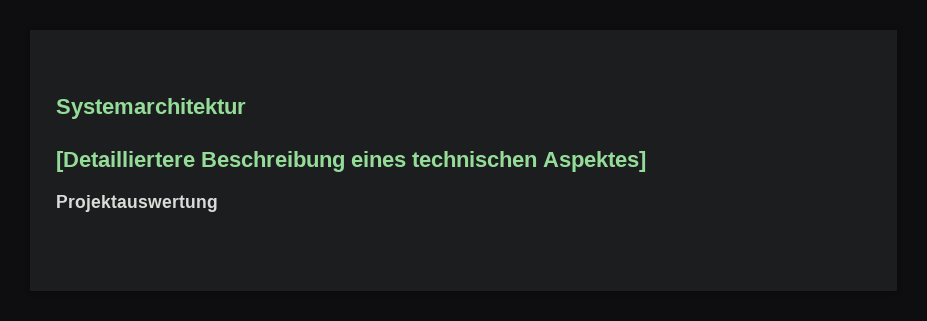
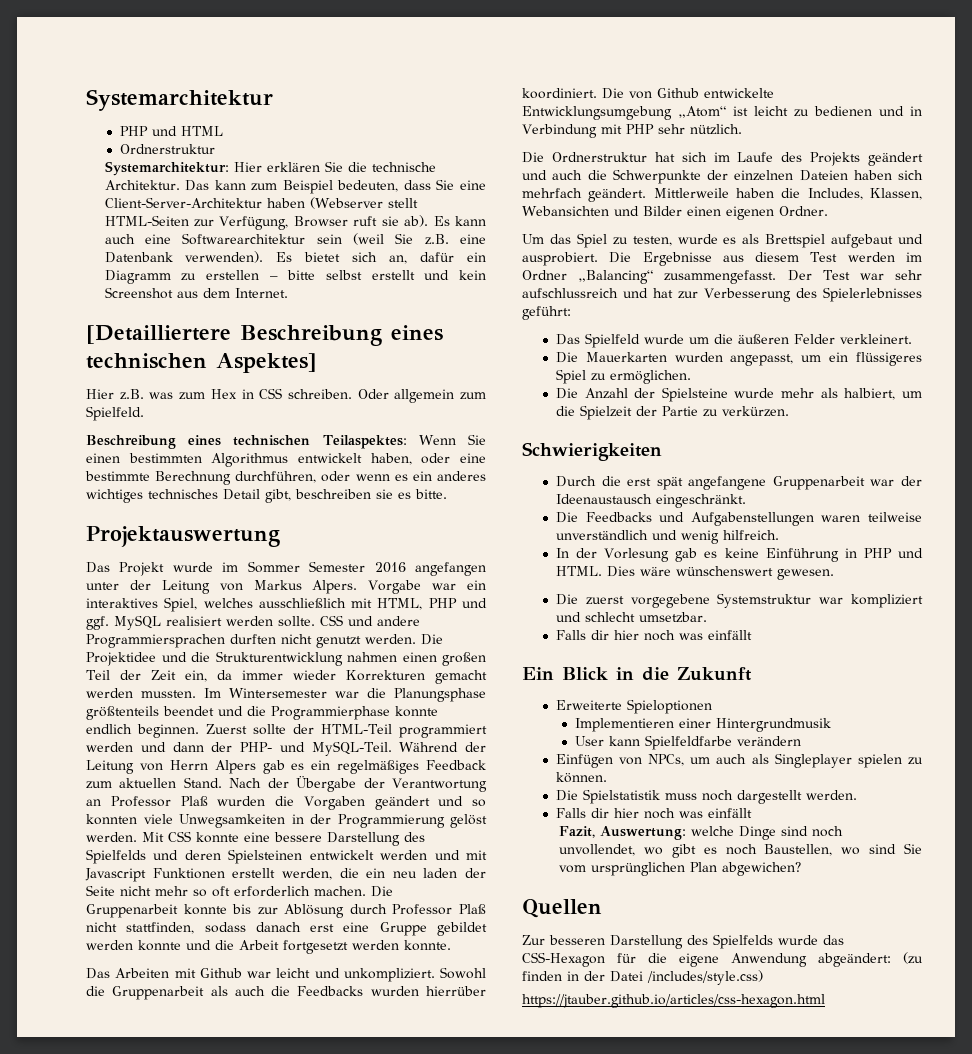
+ PHP und HTML
+ Ordnerstruktur
+ Systemarchitektur: Hier erklären Sie die technische Architektur. Das kann zum Beispiel bedeuten, dass Sie eine Client-Server-Architektur haben (Webserver stellt HTML-Seiten zur Verfügung, Browser ruft sie ab). Es kann auch eine Softwarearchitektur sein (weil Sie z.B. eine Datenbank verwenden). Es bietet sich an, dafür ein Diagramm zu erstellen – bitte selbst erstellt und kein Screenshot aus dem Internet.
+ Hier z.B. was zum Hex in CSS schreiben. Oder allgemein zum Spielfeld.
+ Beschreibung eines technischen Teilaspektes: Wenn Sie einen bestimmten Algorithmus entwickelt haben, oder eine bestimmte Berechnung durchführen, oder wenn es ein anderes wichtiges technisches Detail gibt, beschreiben sie es bitte.
  Projektauswertung
+ Das Projekt wurde im Sommer Semester 2016 angefangen unter der Leitung von Markus Alpers. Vorgabe war ein interaktives Spiel, welches ausschließlich mit HTML, PHP und ggf. MySQL realisiert werden sollte. CSS und andere Programmiersprachen durften nicht genutzt werden. Die Projektidee und die Strukturentwicklung nahmen einen großen Teil der Zeit ein, da immer wieder Korrekturen gemacht werden mussten. Im Wintersemester war die Planungsphase größtenteils beendet und die Programmierphase konnte endlich beginnen. Zuerst sollte der HTML-Teil programmiert werden und dann der PHP- und MySQL-Teil. Während der Leitung von Herrn Alpers gab es ein regelmäßiges Feedback zum aktuellen Stand. Nach der Übergabe der Verantwortung an Professor Plaß wurden die Vorgaben geändert und so konnten viele Unwegsamkeiten in der Programmierung gelöst werden. Mit CSS konnte eine bessere Darstellung des Spielfelds und deren Spielsteinen entwickelt werden und mit Javascript Funktionen erstellt werden, die ein neu laden der Seite nicht mehr so oft erforderlich machen. Die Gruppenarbeit konnte bis zur Ablösung durch Professor Plaß nicht stattfinden, sodass danach erst eine Gruppe gebildet werden konnte und die Arbeit fortgesetzt werden konnte.
+ Das Arbeiten mit Github war leicht und unkompliziert. Sowohl die Gruppenarbeit als auch die Feedbacks wurden hierrüber koordiniert. Die von Github entwickelte Entwicklungsumgebung „Atom“ ist leicht zu bedienen und in Verbindung mit PHP sehr nützlich.
+ Die Ordnerstruktur hat sich im Laufe des Projekts geändert und auch die Schwerpunkte der einzelnen Dateien haben sich mehrfach geändert. Mittlerweile haben die Includes, Klassen, Webansichten und Bilder einen eigenen Ordner.
+ Um das Spiel zu testen, wurde es als Brettspiel aufgebaut und ausprobiert. Die Ergebnisse aus diesem Test werden im Ordner „Balancing“ zusammengefasst. Der Test war sehr aufschlussreich und hat zur Verbesserung des Spielerlebnisses geführt:
+ Das Spielfeld wurde um die äußeren Felder verkleinert.
+ Die Mauerkarten wurden angepasst, um ein flüssigeres Spiel zu ermöglichen.
+ Die Anzahl der Spielsteine wurde mehr als halbiert, um die Spielzeit der Partie zu verkürzen.
+ Schwierigkeiten
+ Durch die erst spät angefangene Gruppenarbeit war der Ideenaustausch eingeschränkt.
+ Die Feedbacks und Aufgabenstellungen waren teilweise unverständlich und wenig hilfreich.
+ In der Vorlesung gab es keine Einführung in PHP und HTML. Dies wäre wünschenswert gewesen.
+ Die zuerst vorgegebene Systemstruktur war kompliziert und schlecht umsetzbar.
+ Falls dir hier noch was einfällt
+ Ein Blick in die Zukunft
+ Erweiterte Spieloptionen
+ Implementieren einer Hintergrundmusik
+ User kann Spielfeldfarbe verändern
+ Einfügen von NPCs, um auch als Singleplayer spielen zu können.
+ Die Spielstatistik muss noch dargestellt werden.
+ Falls dir hier noch was einfällt
+ Fazit, Auswertung: welche Dinge sind noch unvollendet, wo gibt es noch Baustellen, wo sind Sie vom ursprünglichen Plan abgewichen?
+ Quellen
+ Zur besseren Darstellung des Spielfelds wurde das CSS-Hexagon für die eigene Anwendung abgeändert: (zu finden in der Datei /includes/style.css)
+ https://jtauber.github.io/articles/css-hexagon.html

